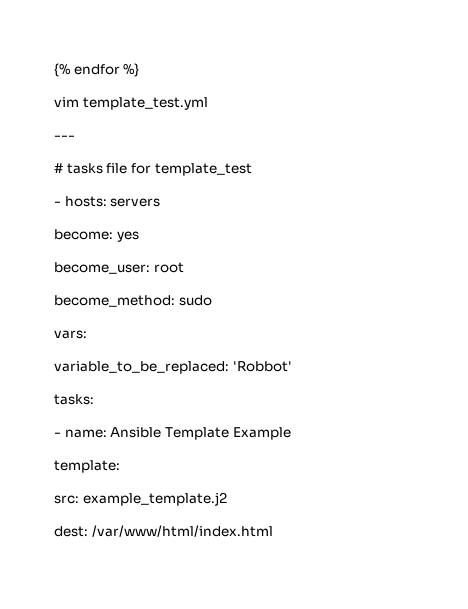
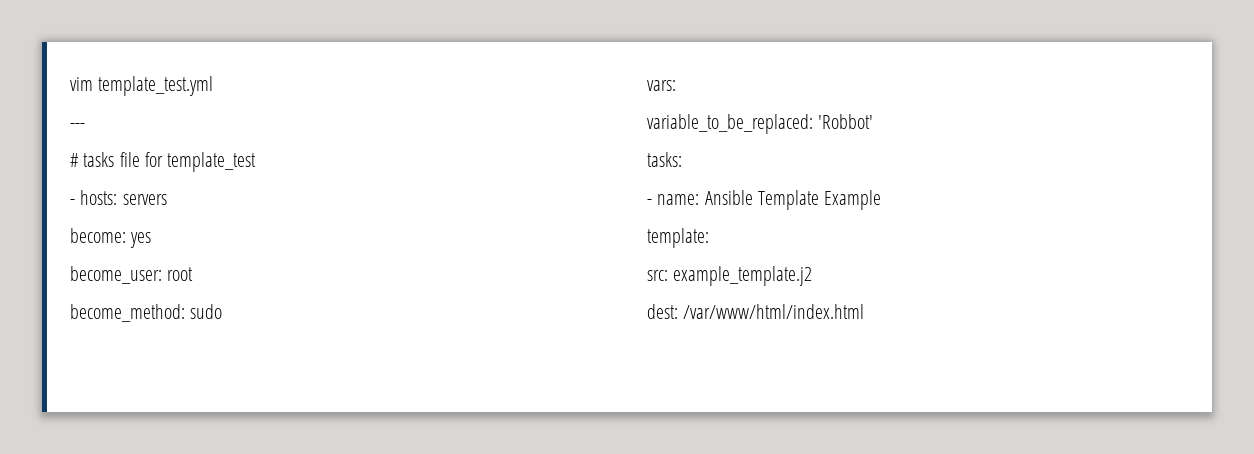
- {% endfor %}

